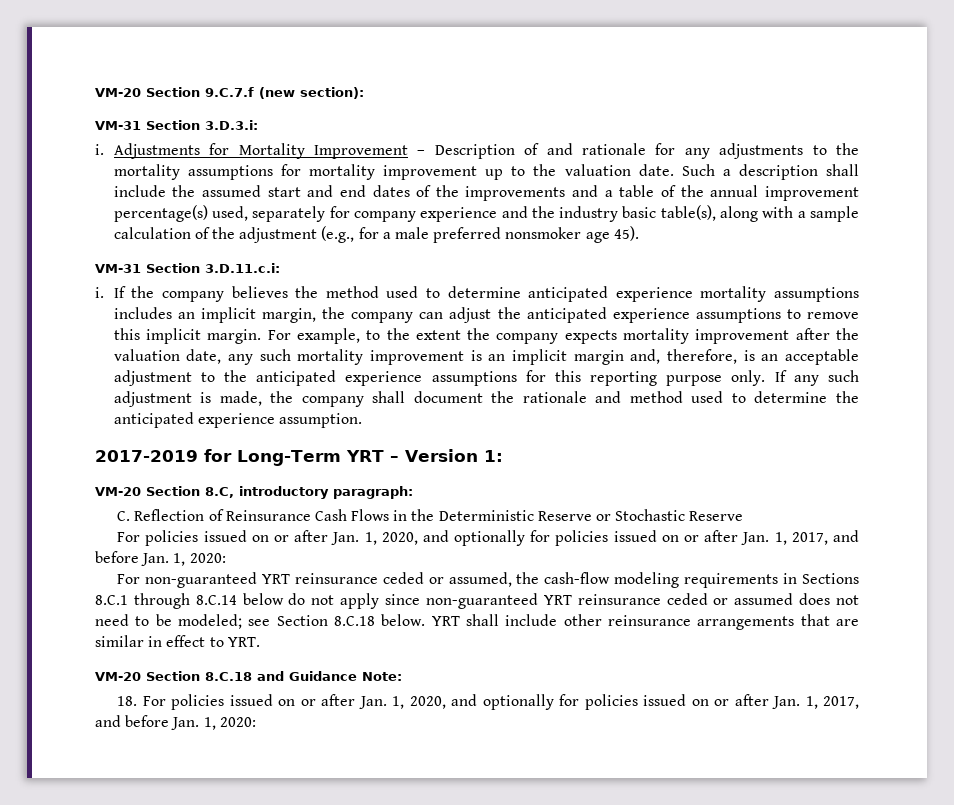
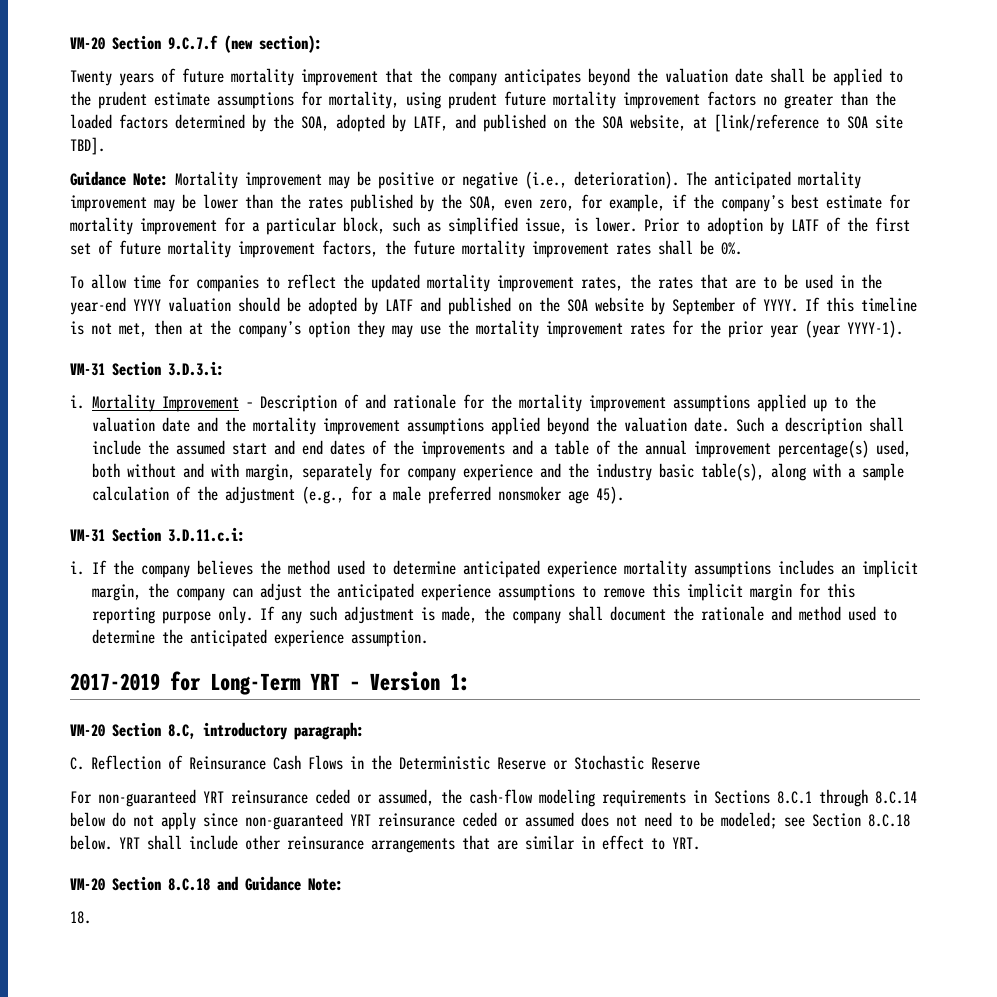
+ Twenty years of future mortality improvement that the company anticipates beyond the valuation date shall be applied to the prudent estimate assumptions for mortality, using prudent future mortality improvement factors no greater than the loaded factors determined by the SOA, adopted by LATF, and published on the SOA website, at [link/reference to SOA site TBD].
+ Guidance Note: Mortality improvement may be positive or negative (i.e., deterioration). The anticipated mortality improvement may be lower than the rates published by the SOA, even zero, for example, if the company’s best estimate for mortality improvement for a particular block, such as simplified issue, is lower. Prior to adoption by LATF of the first set of future mortality improvement factors, the future mortality improvement rates shall be 0%.
+ To allow time for companies to reflect the updated mortality improvement rates, the rates that are to be used in the year-end YYYY valuation should be adopted by LATF and published on the SOA website by September of YYYY. If this timeline is not met, then at the company’s option they may use the mortality improvement rates for the prior year (year YYYY-1).
- Adjustments for Mortality Improvement – Description of and rationale for any adjustments to the mortality assumptions for mortality improvement up to the valuation date.
+ Mortality Improvement – Description of and rationale for the mortality improvement assumptions applied up to the valuation date and the mortality improvement assumptions applied beyond the valuation date.
- Such a description shall include the assumed start and end dates of the improvements and a table of the annual improvement percentage(s) used, separately for company experience and the industry basic table(s), along with a sample calculation of the adjustment (e.g., for a male preferred nonsmoker age 45).
+ Such a description shall include the assumed start and end dates of the improvements and a table of the annual improvement percentage(s) used, both without and with margin, separately for company experience and the industry basic table(s), along with a sample calculation of the adjustment (e.g., for a male preferred nonsmoker age 45).
- If the company believes the method used to determine anticipated experience mortality assumptions includes an implicit margin, the company can adjust the anticipated experience assumptions to remove this implicit margin. For example, to the extent the company expects mortality improvement after the valuation date, any such mortality improvement is an implicit margin and, therefore, is an acceptable adjustment to the anticipated experience assumptions for this reporting purpose only.
+ If the company believes the method used to determine anticipated experience mortality assumptions includes an implicit margin, the company can adjust the anticipated experience assumptions to remove this implicit margin for this reporting purpose only.
  C. Reflection of Reinsurance Cash Flows in the Deterministic Reserve or Stochastic Reserve
- For policies issued on or after Jan. 1, 2020, and optionally for policies issued on or after Jan. 1, 2017, and before Jan. 1, 2020:
- 18. For policies issued on or after Jan. 1, 2020, and optionally for policies issued on or after Jan. 1, 2017, and before Jan. 1, 2020:
+ 18.

